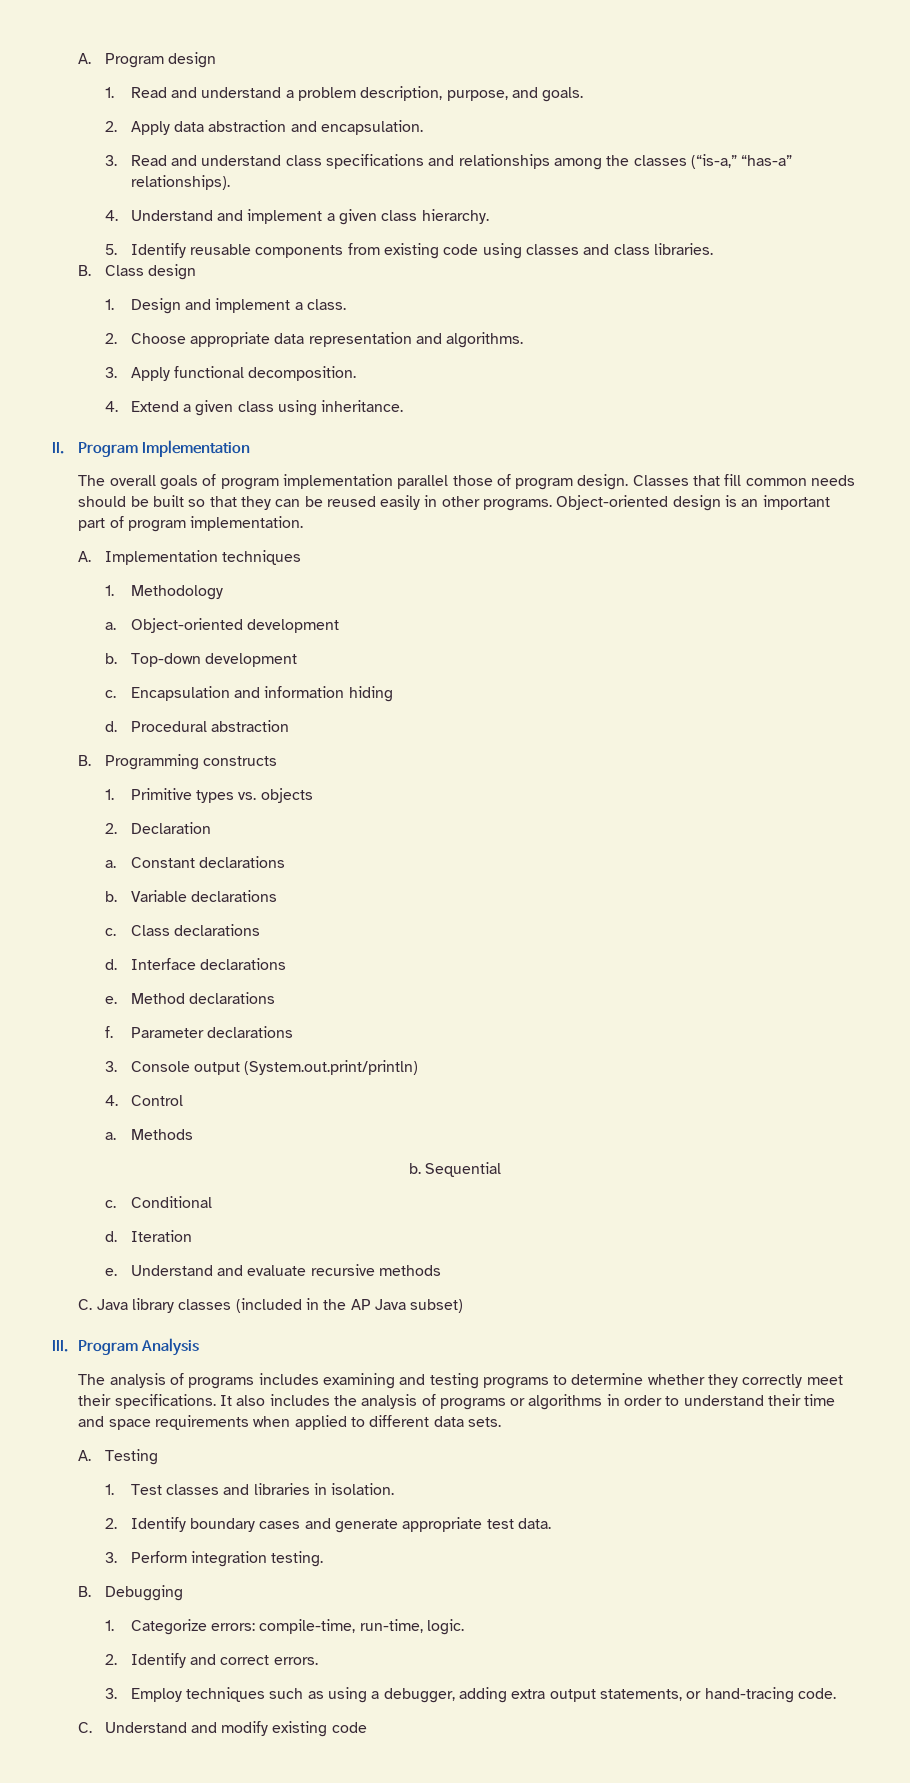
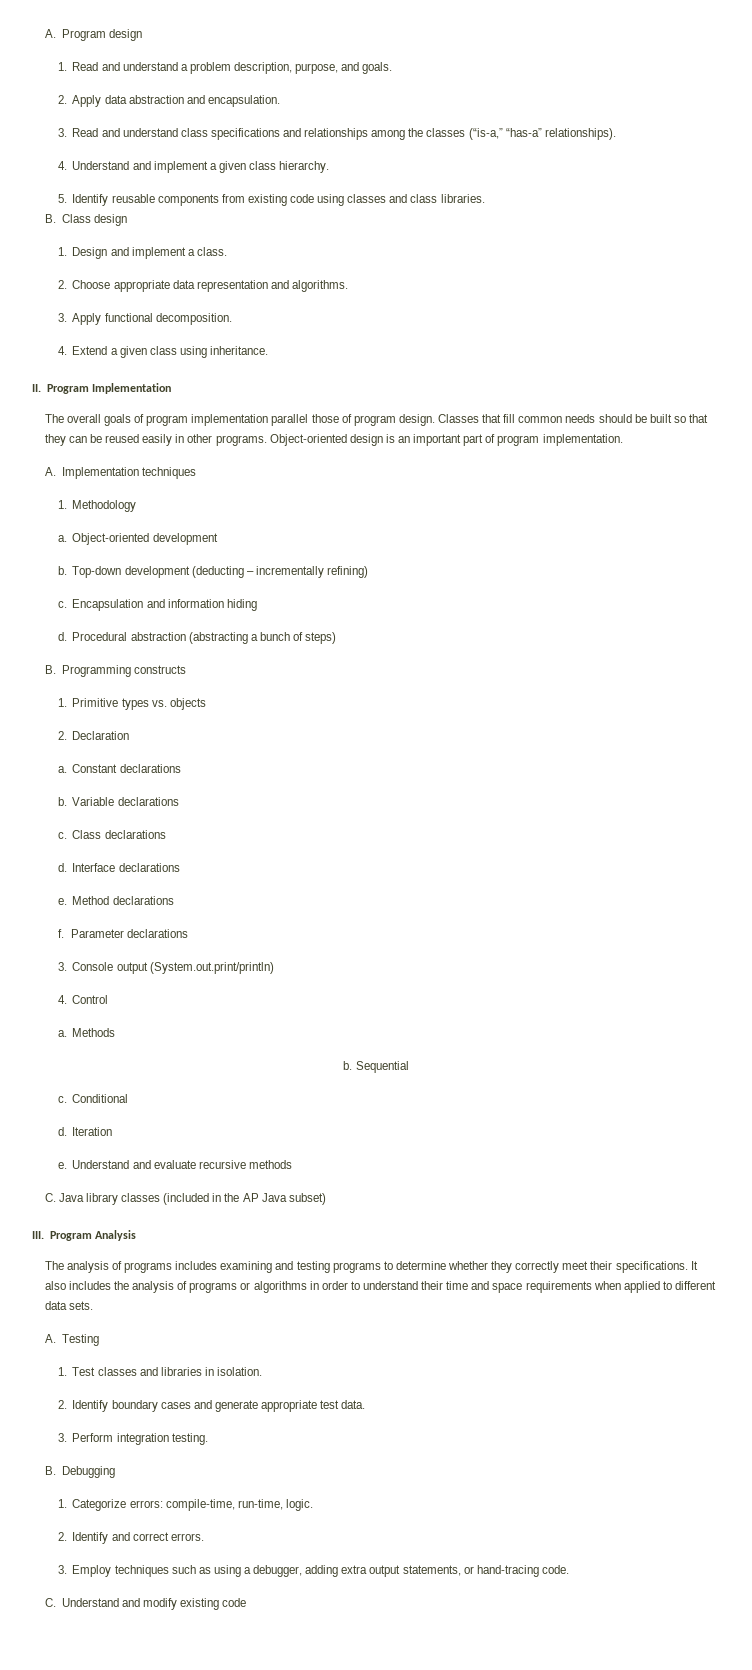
- Top-down development
+ Top-down development (deducting – incrementally refining)
- Procedural abstraction
+ Procedural abstraction (abstracting a bunch of steps)

